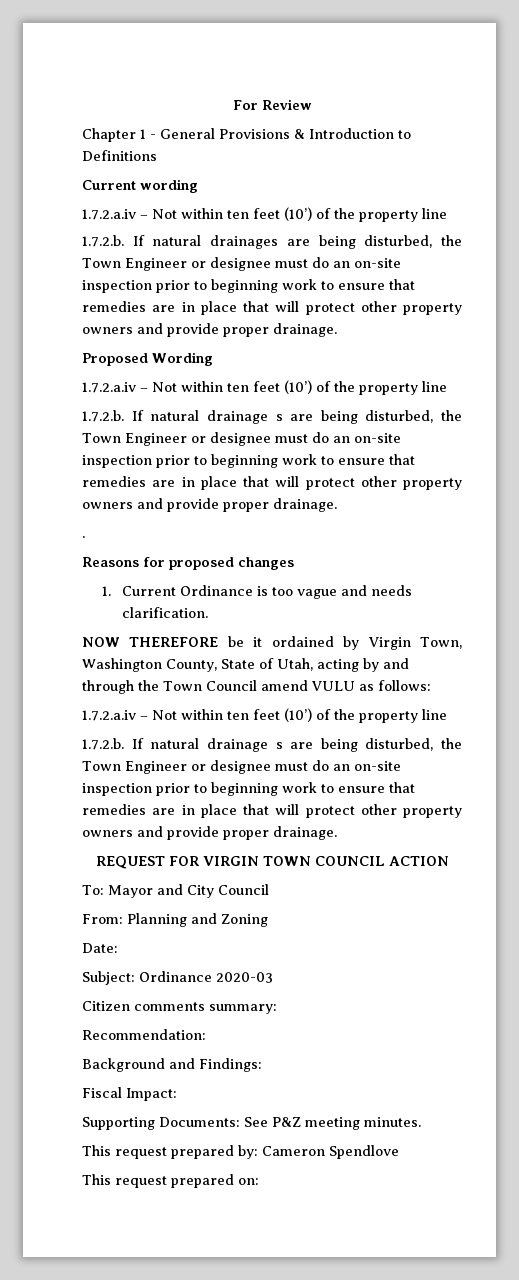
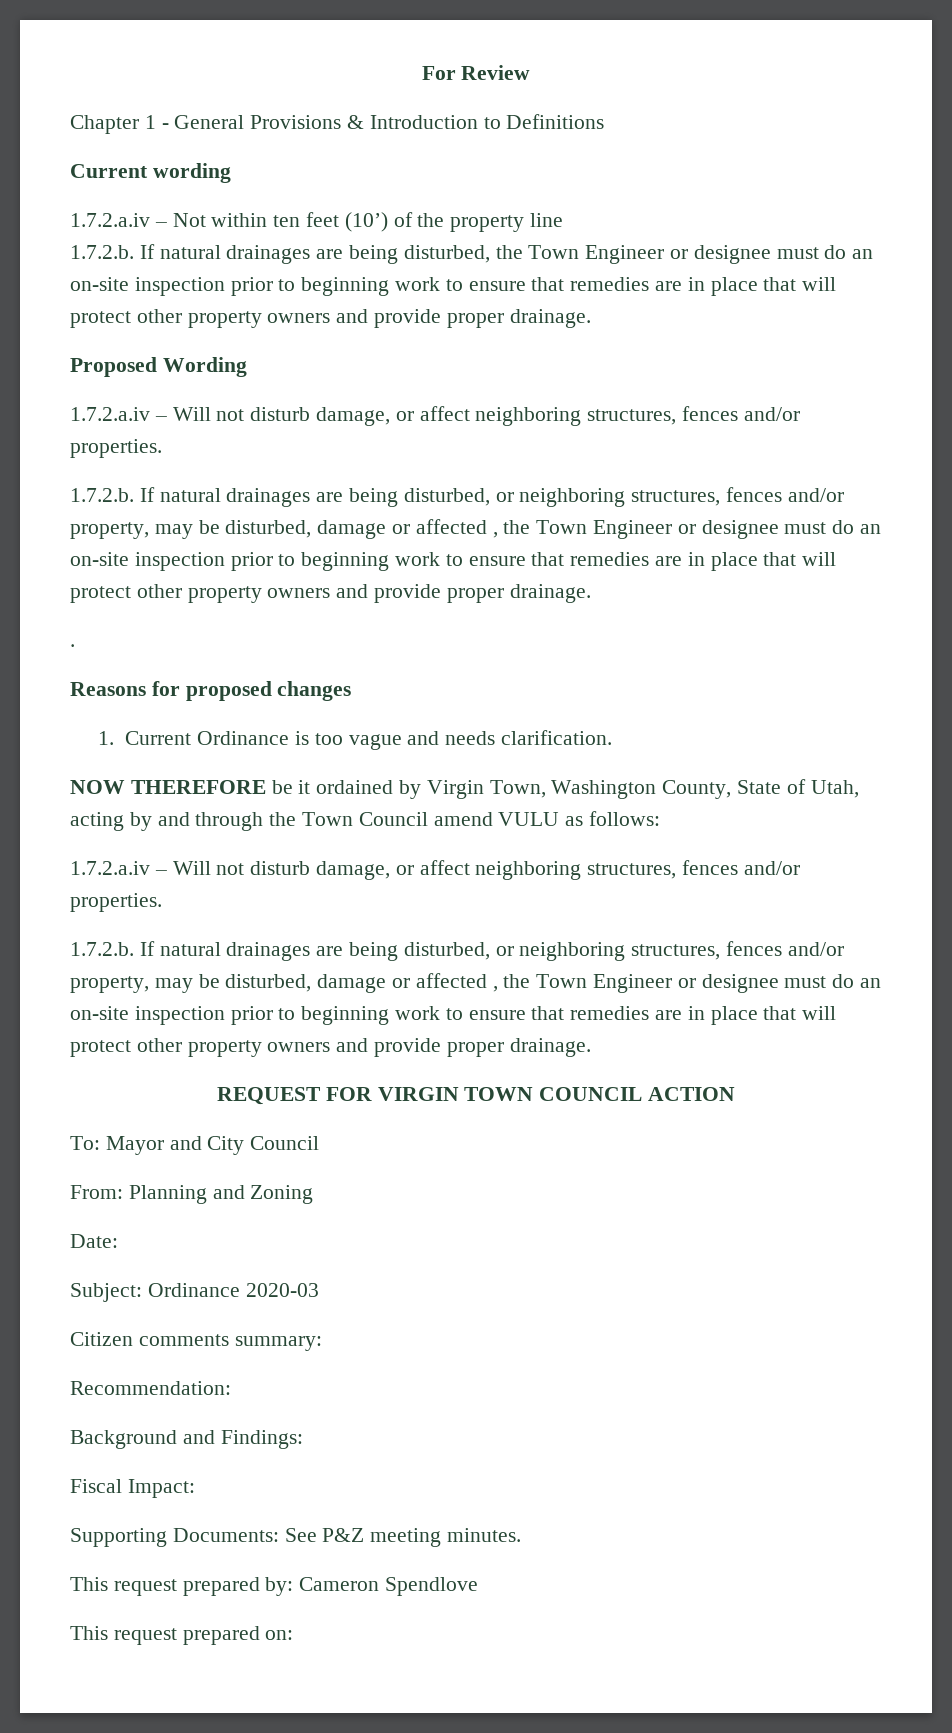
  Proposed Wording
- 1.7.2.a.iv – Not within ten feet (10’) of the property line
- 1.7.2.b. If natural drainage s are being disturbed, the Town Engineer or designee must do an on-site inspection prior to beginning work to ensure that remedies are in place that will protect other property owners and provide proper drainage.
+ 1.7.2.a.iv – Will not disturb damage, or affect neighboring structures, fences and/or properties.
+ 1.7.2.b. If natural drainages are being disturbed, or neighboring structures, fences and/or property, may be disturbed, damage or affected , the Town Engineer or designee must do an on-site inspection prior to beginning work to ensure that remedies are in place that will protect other property owners and provide proper drainage.
  NOW THEREFORE be it ordained by Virgin Town, Washington County, State of Utah, acting by and through the Town Council amend VULU as follows:
- 1.7.2.a.iv – Not within ten feet (10’) of the property line
- 1.7.2.b. If natural drainage s are being disturbed, the Town Engineer or designee must do an on-site inspection prior to beginning work to ensure that remedies are in place that will protect other property owners and provide proper drainage.
+ 1.7.2.a.iv – Will not disturb damage, or affect neighboring structures, fences and/or properties.
+ 1.7.2.b. If natural drainages are being disturbed, or neighboring structures, fences and/or property, may be disturbed, damage or affected , the Town Engineer or designee must do an on-site inspection prior to beginning work to ensure that remedies are in place that will protect other property owners and provide proper drainage.

